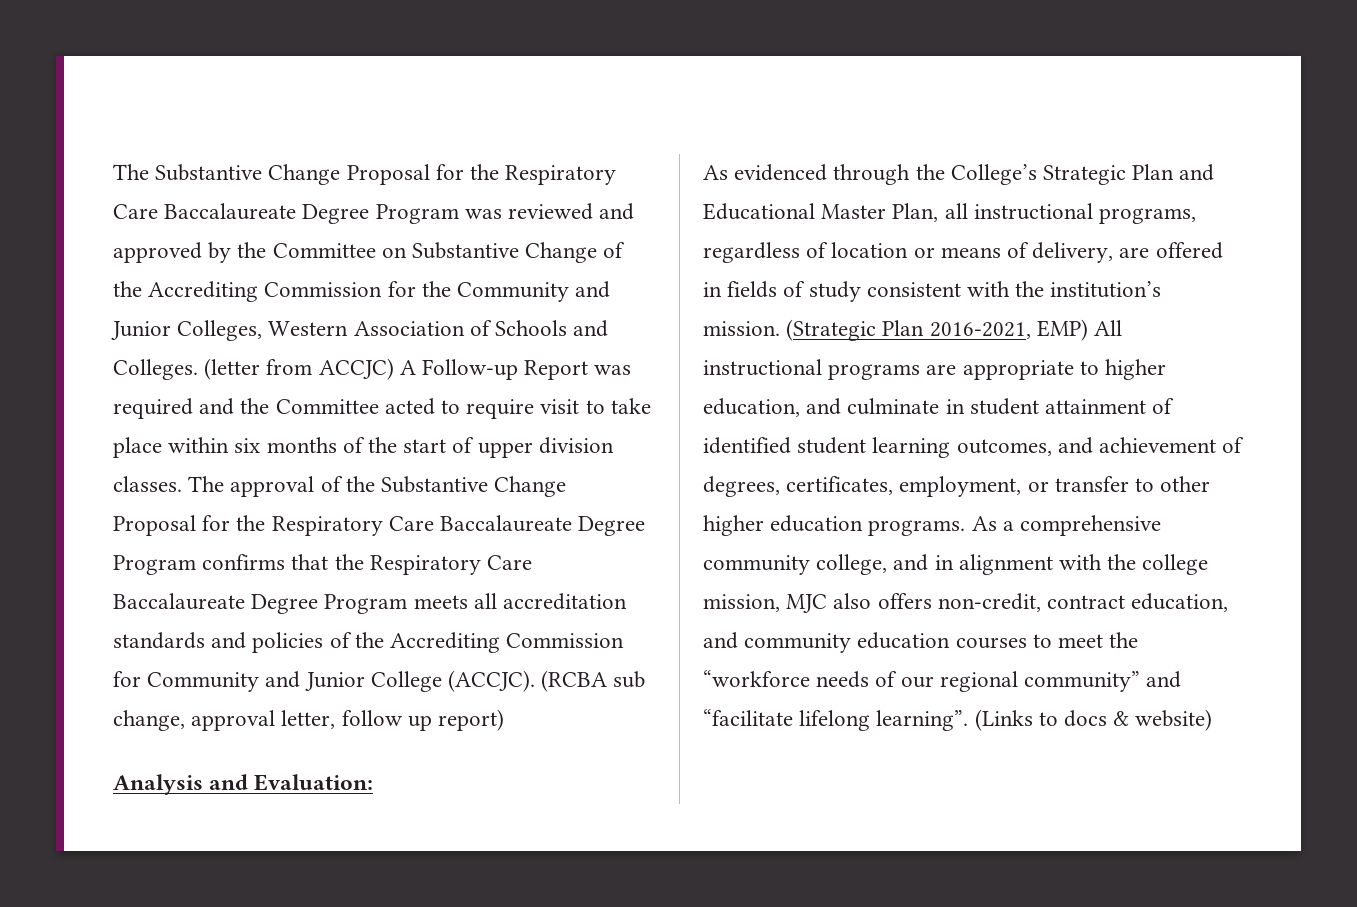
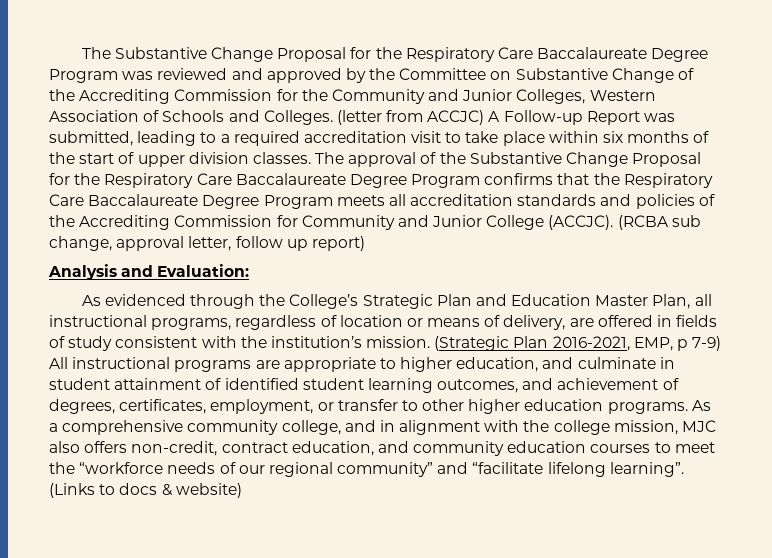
- (letter from ACCJC) A Follow-up Report was required and the Committee acted to require visit to take place within six months of the start of upper division classes.
+ (letter from ACCJC) A Follow-up Report was submitted, leading to a required accreditation visit to take place within six months of the start of upper division classes.
- As evidenced through the College’s Strategic Plan and Educational Master Plan, all instructional programs, regardless of location or means of delivery, are offered in fields of study consistent with the institution’s mission.
+ As evidenced through the College’s Strategic Plan and Education Master Plan, all instructional programs, regardless of location or means of delivery, are offered in fields of study consistent with the institution’s mission.
- (Strategic Plan 2016-2021, EMP) All instructional programs are appropriate to higher education, and culminate in student attainment of identified student learning outcomes, and achievement of degrees, certificates, employment, or transfer to other higher education programs.
+ (Strategic Plan 2016-2021, EMP, p 7-9) All instructional programs are appropriate to higher education, and culminate in student attainment of identified student learning outcomes, and achievement of degrees, certificates, employment, or transfer to other higher education programs.

